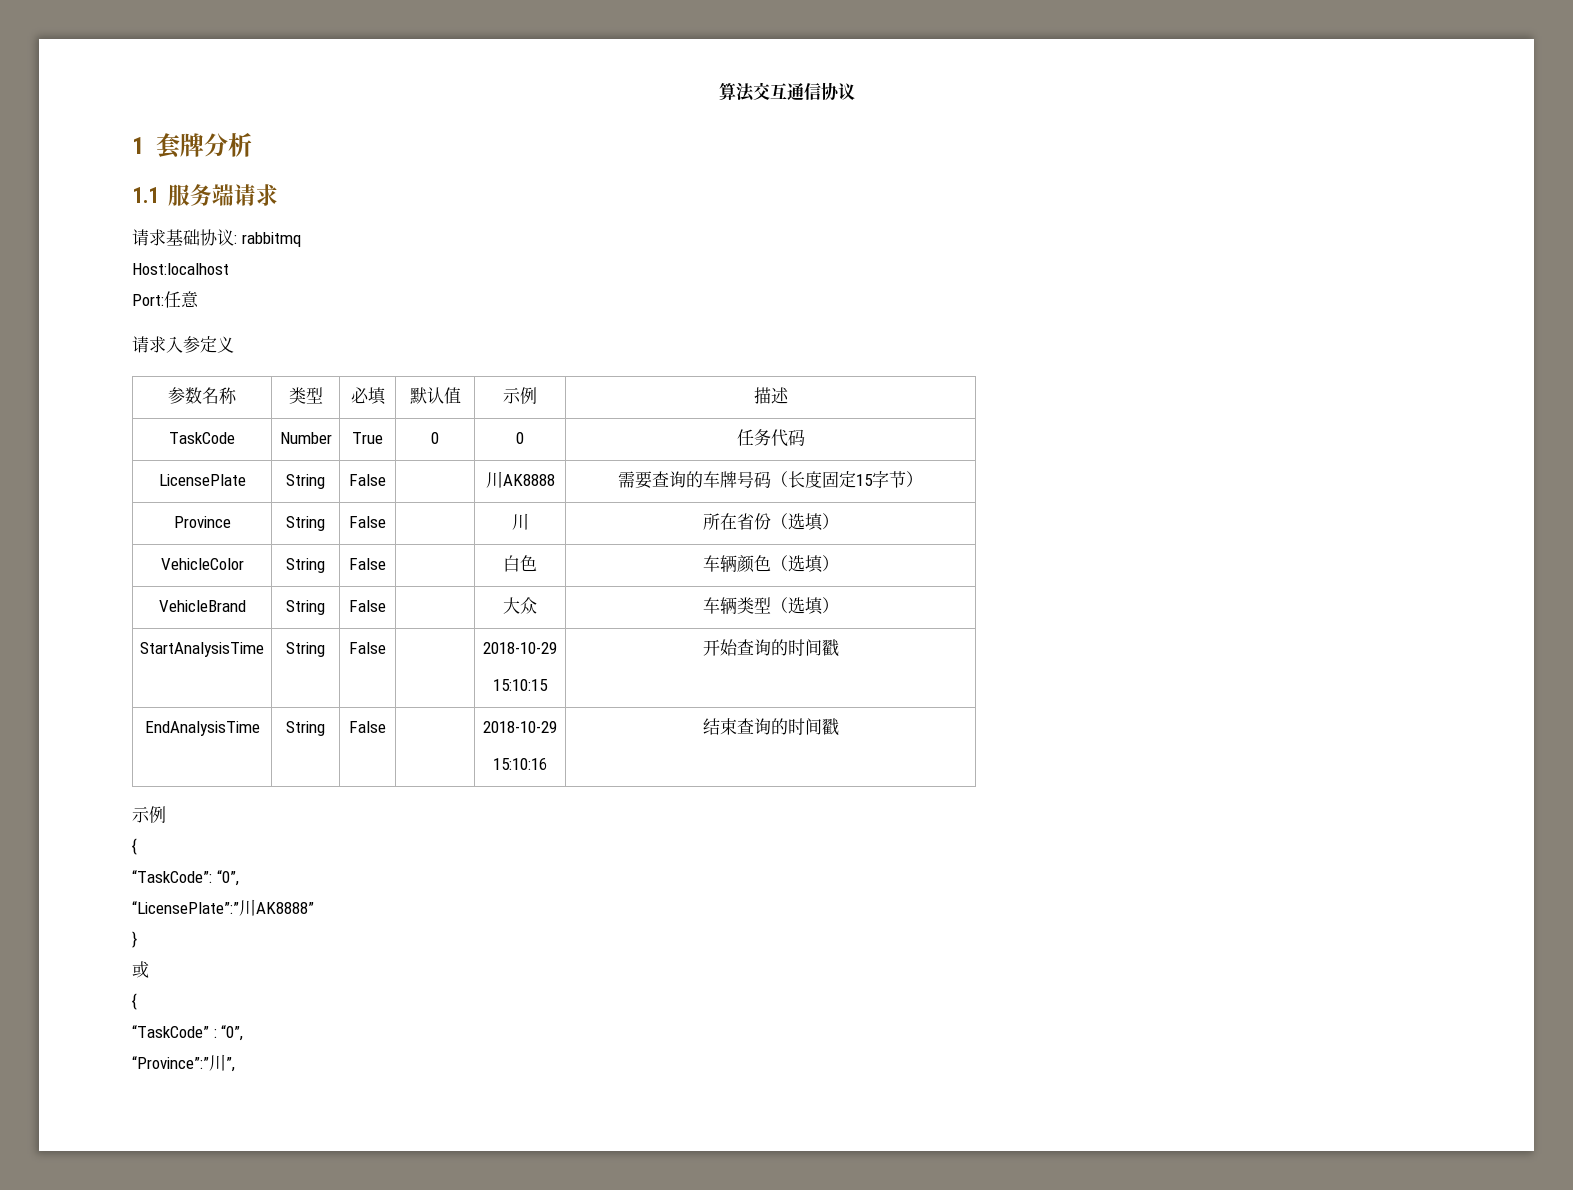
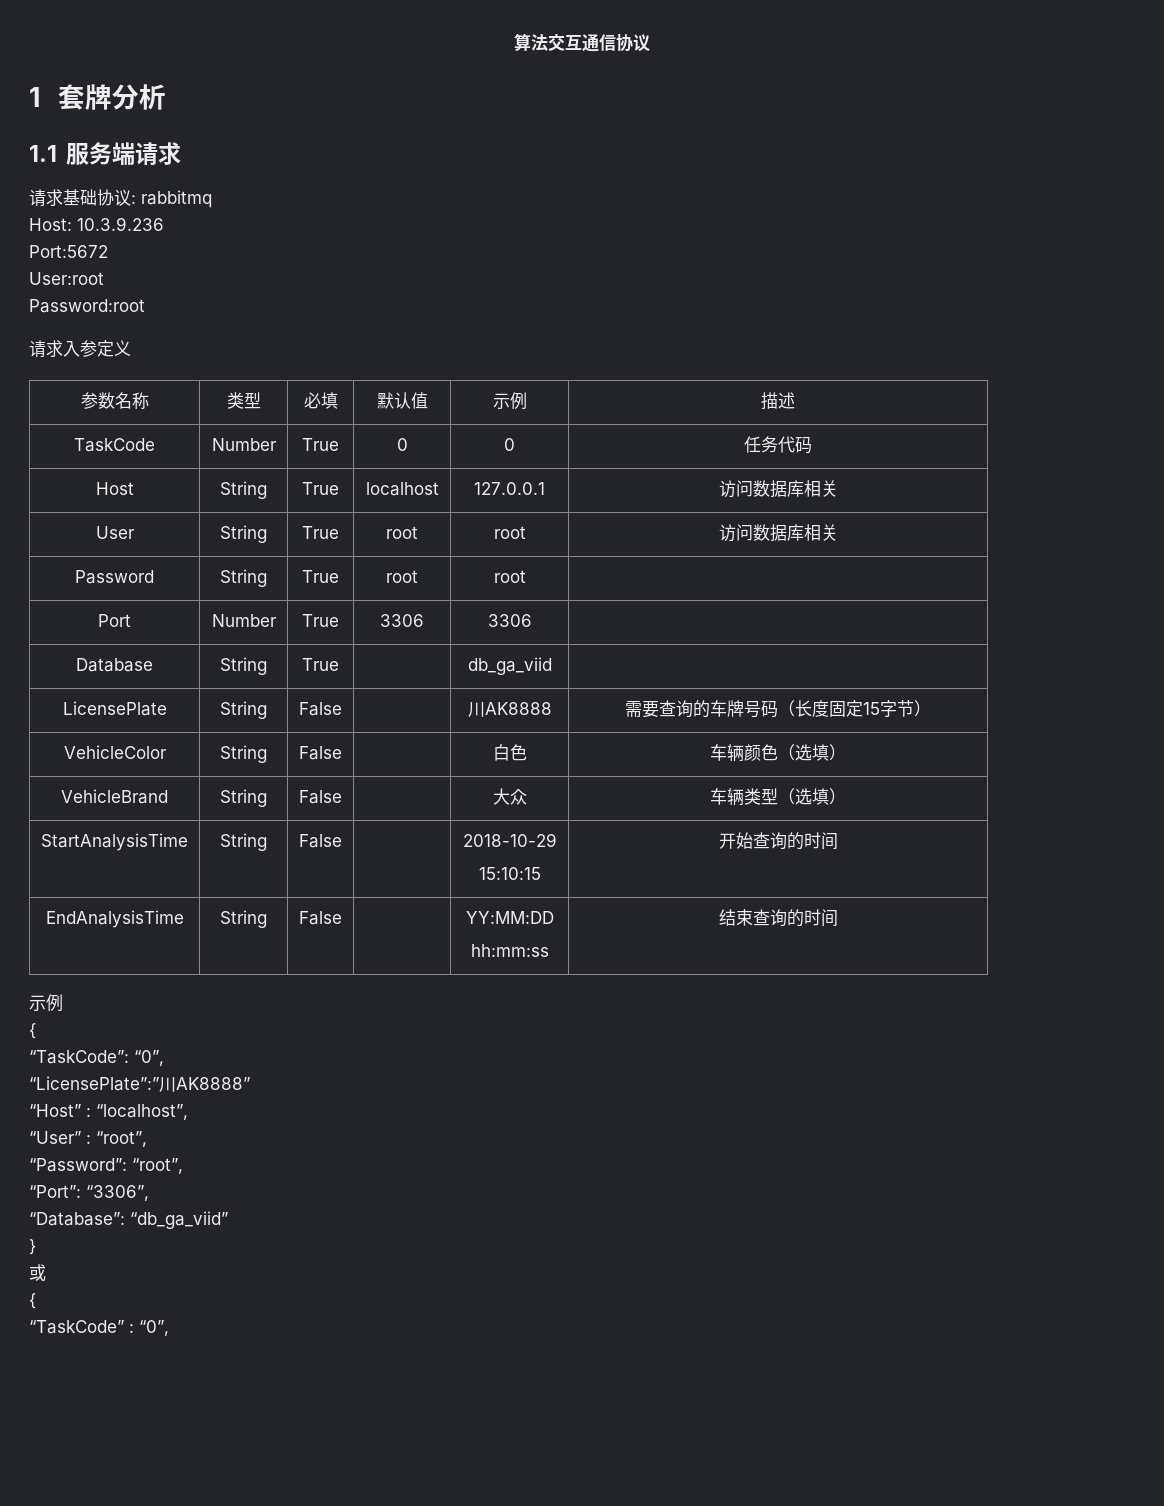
- Host:localhost
- Port:任意
+ Host: 10.3.9.236
+ Port:5672
+ User:root
+ Password:root
+ Host | String | True | localhost | 127.0.0.1 | 访问数据库相关
+ User | String | True | root | root | 访问数据库相关
+ Password | String | True | root | root |
+ Port | Number | True | 3306 | 3306 |
+ Database | String | True | | db_ga_viid |
- Province | String | False | | 川 | 所在省份（选填）
  StartAnalysisTime | String | False | | 2018-10-29
- 15:10:15 | 开始查询的时间戳
+ 15:10:15 | 开始查询的时间
- EndAnalysisTime | String | False | | 2018-10-29
- 15:10:16 | 结束查询的时间戳
+ EndAnalysisTime | String | False | | YY:MM:DD
+ hh:mm:ss | 结束查询的时间
+ “Host” : “localhost”,
+ “User” : “root”,
+ “Password”: “root”,
+ “Port”: “3306”,
+ “Database”: “db_ga_viid”
- “Province”:”川”,

